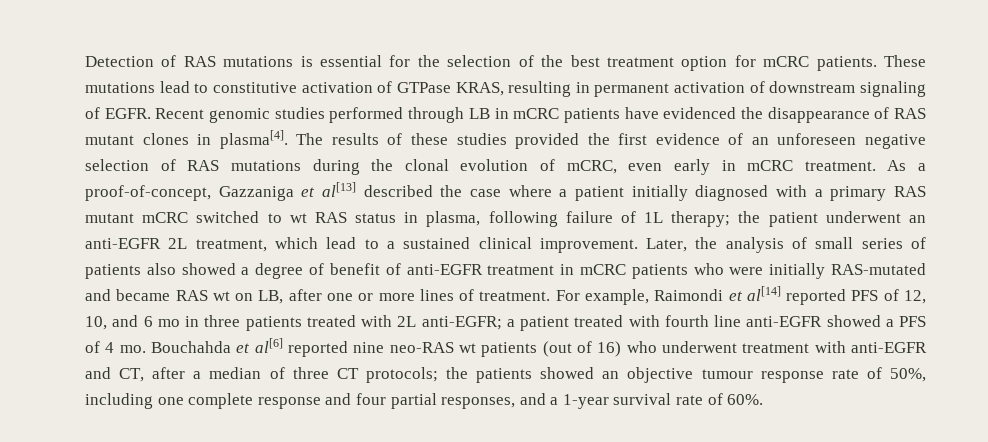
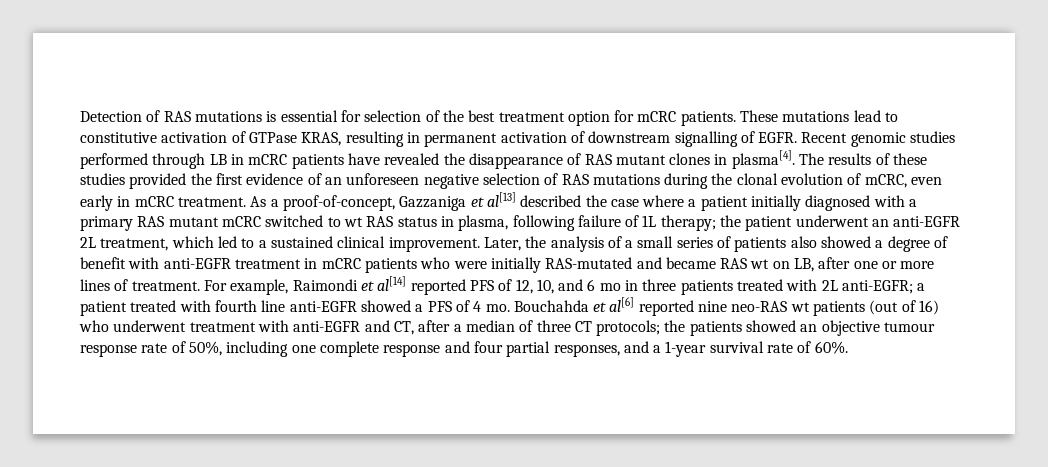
- Detection of RAS mutations is essential for the selection of the best treatment option for mCRC patients.
+ Detection of RAS mutations is essential for selection of the best treatment option for mCRC patients.
- These mutations lead to constitutive activation of GTPase KRAS, resulting in permanent activation of downstream signaling of EGFR.
+ These mutations lead to constitutive activation of GTPase KRAS, resulting in permanent activation of downstream signalling of EGFR.
- Recent genomic studies performed through LB in mCRC patients have evidenced the disappearance of RAS mutant clones in plasma[4].
+ Recent genomic studies performed through LB in mCRC patients have revealed the disappearance of RAS mutant clones in plasma[4].
- As a proof-of-concept, Gazzaniga et al[13] described the case where a patient initially diagnosed with a primary RAS mutant mCRC switched to wt RAS status in plasma, following failure of 1L therapy; the patient underwent an anti-EGFR 2L treatment, which lead to a sustained clinical improvement.
+ As a proof-of-concept, Gazzaniga et al[13] described the case where a patient initially diagnosed with a primary RAS mutant mCRC switched to wt RAS status in plasma, following failure of 1L therapy; the patient underwent an anti-EGFR 2L treatment, which led to a sustained clinical improvement.
- Later, the analysis of small series of patients also showed a degree of benefit of anti-EGFR treatment in mCRC patients who were initially RAS-mutated and became RAS wt on LB, after one or more lines of treatment.
+ Later, the analysis of a small series of patients also showed a degree of benefit with anti-EGFR treatment in mCRC patients who were initially RAS-mutated and became RAS wt on LB, after one or more lines of treatment.

